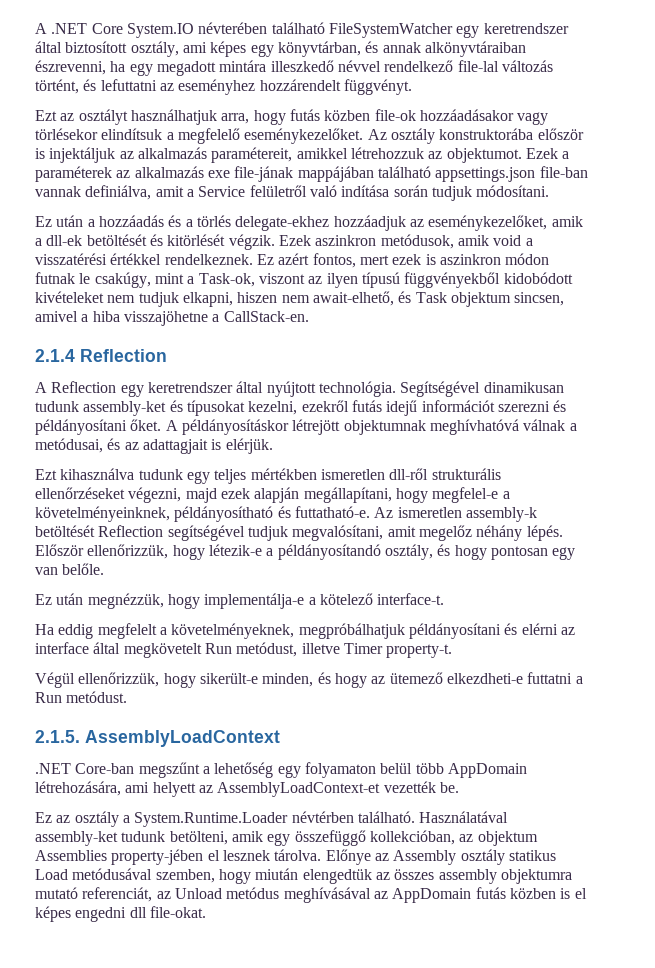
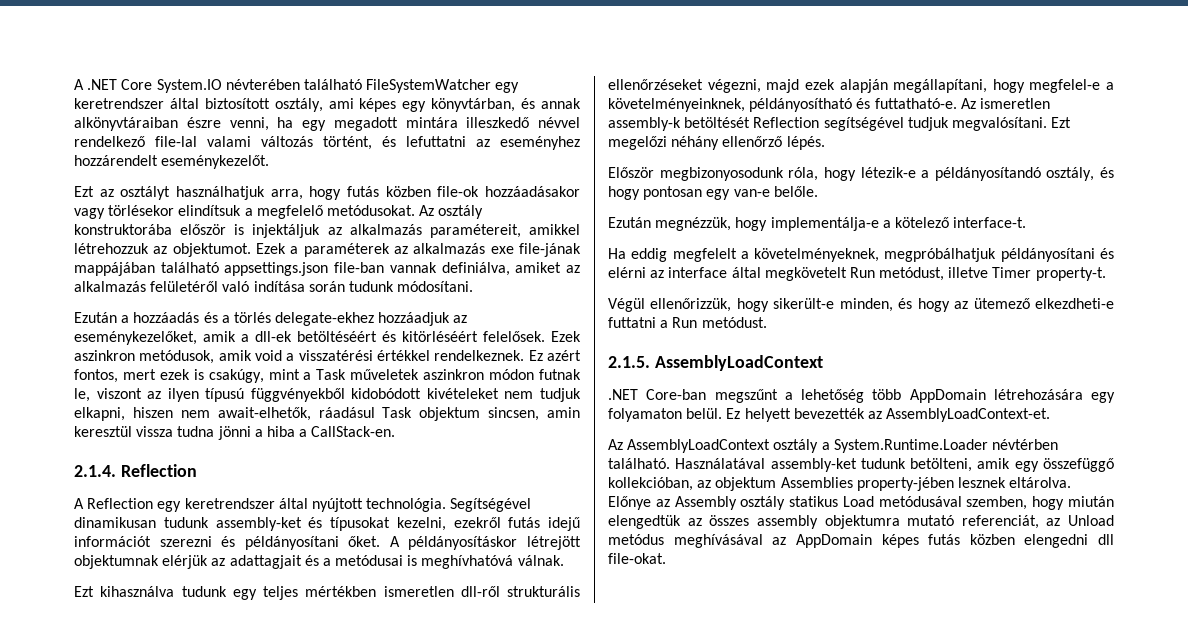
- A .NET Core System.IO névterében található FileSystemWatcher egy keretrendszer által biztosított osztály, ami képes egy könyvtárban, és annak alkönyvtáraiban észrevenni, ha egy megadott mintára illeszkedő névvel rendelkező file-lal változás történt, és lefuttatni az eseményhez hozzárendelt függvényt.
+ A .NET Core System.IO névterében található FileSystemWatcher egy keretrendszer által biztosított osztály, ami képes egy könyvtárban, és annak alkönyvtáraiban észre venni, ha egy megadott mintára illeszkedő névvel rendelkező file-lal valami változás történt, és lefuttatni az eseményhez hozzárendelt eseménykezelőt.
- Ezt az osztályt használhatjuk arra, hogy futás közben file-ok hozzáadásakor vagy törlésekor elindítsuk a megfelelő eseménykezelőket.
+ Ezt az osztályt használhatjuk arra, hogy futás közben file-ok hozzáadásakor vagy törlésekor elindítsuk a megfelelő metódusokat.
- Ezek a paraméterek az alkalmazás exe file-jának mappájában található appsettings.json file-ban vannak definiálva, amit a Service felületről való indítása során tudjuk módosítani.
+ Ezek a paraméterek az alkalmazás exe file-jának mappájában található appsettings.json file-ban vannak definiálva, amiket az alkalmazás felületéről való indítása során tudunk módosítani.
- Ez után a hozzáadás és a törlés delegate-ekhez hozzáadjuk az eseménykezelőket, amik a dll-ek betöltését és kitörlését végzik.
+ Ezután a hozzáadás és a törlés delegate-ekhez hozzáadjuk az eseménykezelőket, amik a dll-ek betöltéséért és kitörléséért felelősek.
- Ez azért fontos, mert ezek is aszinkron módon futnak le csakúgy, mint a Task-ok, viszont az ilyen típusú függvényekből kidobódott kivételeket nem tudjuk elkapni, hiszen nem await-elhető, és Task objektum sincsen, amivel a hiba visszajöhetne a CallStack-en.
+ Ez azért fontos, mert ezek is csakúgy, mint a Task műveletek aszinkron módon futnak le, viszont az ilyen típusú függvényekből kidobódott kivételeket nem tudjuk elkapni, hiszen nem await-elhetők, ráadásul Task objektum sincsen, amin keresztül vissza tudna jönni a hiba a CallStack-en.
- 2.1.4 Reflection
+ 2.1.4. Reflection
- A példányosításkor létrejött objektumnak meghívhatóvá válnak a metódusai, és az adattagjait is elérjük.
+ A példányosításkor létrejött objektumnak elérjük az adattagjait és a metódusai is meghívhatóvá válnak.
- Az ismeretlen assembly-k betöltését Reflection segítségével tudjuk megvalósítani, amit megelőz néhány lépés. Először ellenőrizzük, hogy létezik-e a példányosítandó osztály, és hogy pontosan egy van belőle.
+ Az ismeretlen assembly-k betöltését Reflection segítségével tudjuk megvalósítani. Ezt megelőzi néhány ellenőrző lépés.
+ Először megbizonyosodunk róla, hogy létezik-e a példányosítandó osztály, és hogy pontosan egy van-e belőle.
- Ez után megnézzük, hogy implementálja-e a kötelező interface-t.
+ Ezután megnézzük, hogy implementálja-e a kötelező interface-t.
- .NET Core-ban megszűnt a lehetőség egy folyamaton belül több AppDomain létrehozására, ami helyett az AssemblyLoadContext-et vezették be.
- Ez az osztály a System.Runtime.Loader névtérben található.
+ .NET Core-ban megszűnt a lehetőség több AppDomain létrehozására egy folyamaton belül. Ez helyett bevezették az AssemblyLoadContext-et.
+ Az AssemblyLoadContext osztály a System.Runtime.Loader névtérben található.
- Használatával assembly-ket tudunk betölteni, amik egy összefüggő kollekcióban, az objektum Assemblies property-jében el lesznek tárolva.
+ Használatával assembly-ket tudunk betölteni, amik egy összefüggő kollekcióban, az objektum Assemblies property-jében lesznek eltárolva.
- Előnye az Assembly osztály statikus Load metódusával szemben, hogy miután elengedtük az összes assembly objektumra mutató referenciát, az Unload metódus meghívásával az AppDomain futás közben is el képes engedni dll file-okat.
+ Előnye az Assembly osztály statikus Load metódusával szemben, hogy miután elengedtük az összes assembly objektumra mutató referenciát, az Unload metódus meghívásával az AppDomain képes futás közben elengedni dll file-okat.

